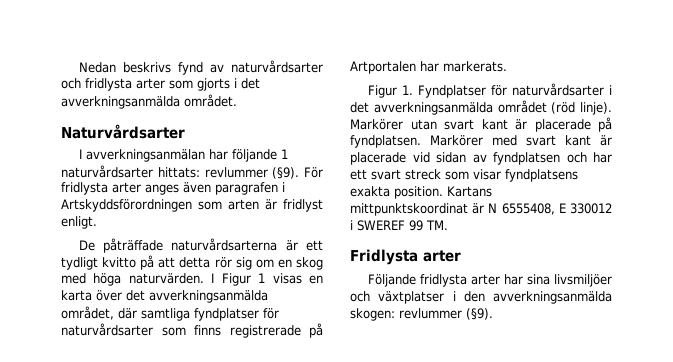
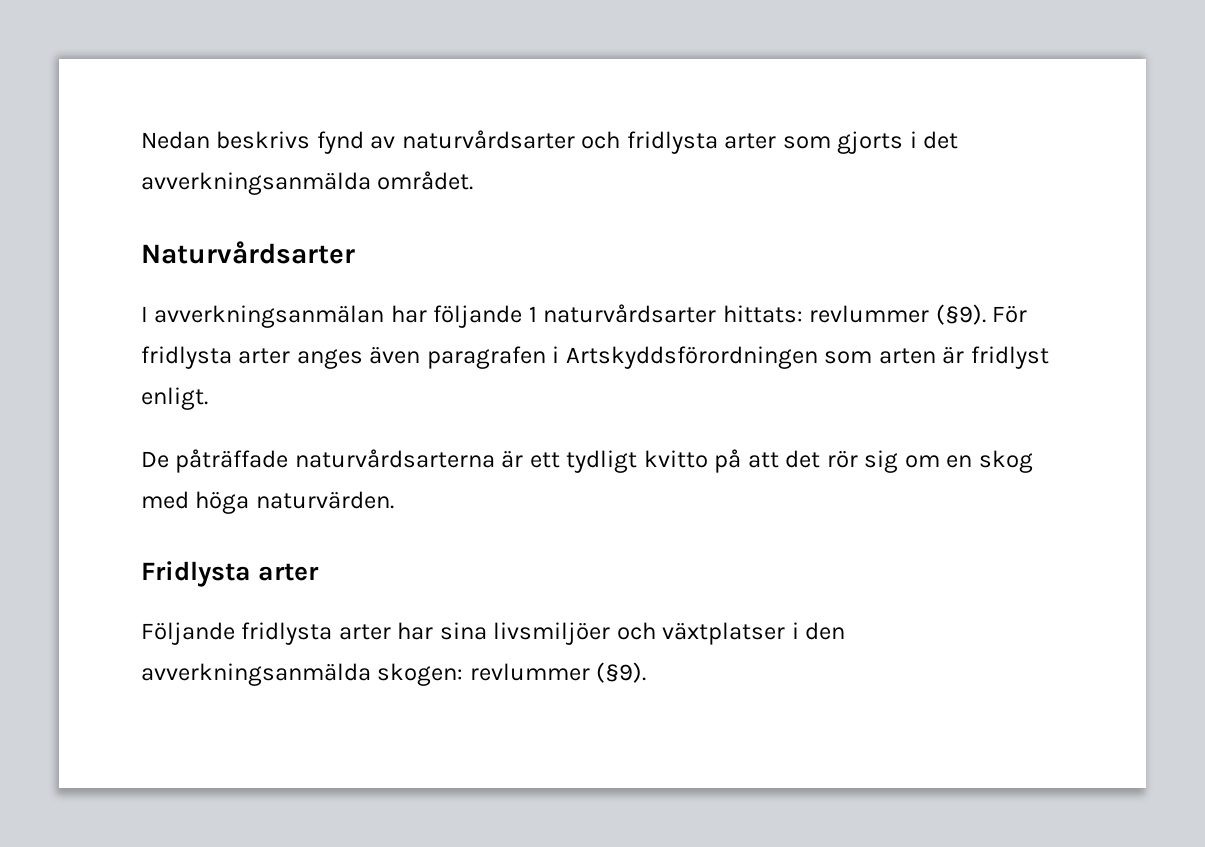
- De påträffade naturvårdsarterna är ett tydligt kvitto på att detta rör sig om en skog med höga naturvärden. I Figur 1 visas en karta över det avverkningsanmälda området, där samtliga fyndplatser för naturvårdsarter som finns registrerade på Artportalen har markerats.
- Figur 1. Fyndplatser för naturvårdsarter i det avverkningsanmälda området (röd linje). Markörer utan svart kant är placerade på fyndplatsen. Markörer med svart kant är placerade vid sidan av fyndplatsen och har ett svart streck som visar fyndplatsens exakta position. Kartans mittpunktskoordinat är N 6555408, E 330012 i SWEREF 99 TM.
+ De påträffade naturvårdsarterna är ett tydligt kvitto på att det rör sig om en skog med höga naturvärden.

